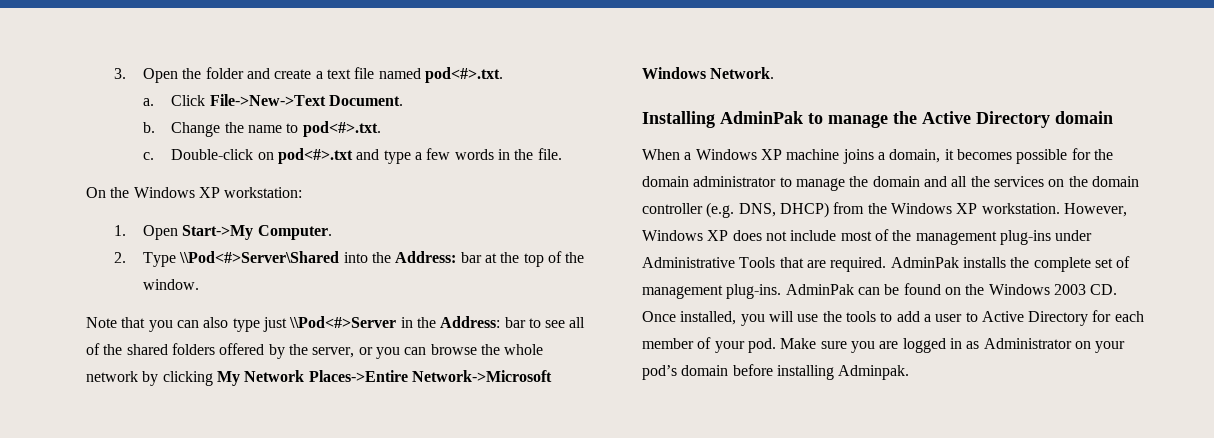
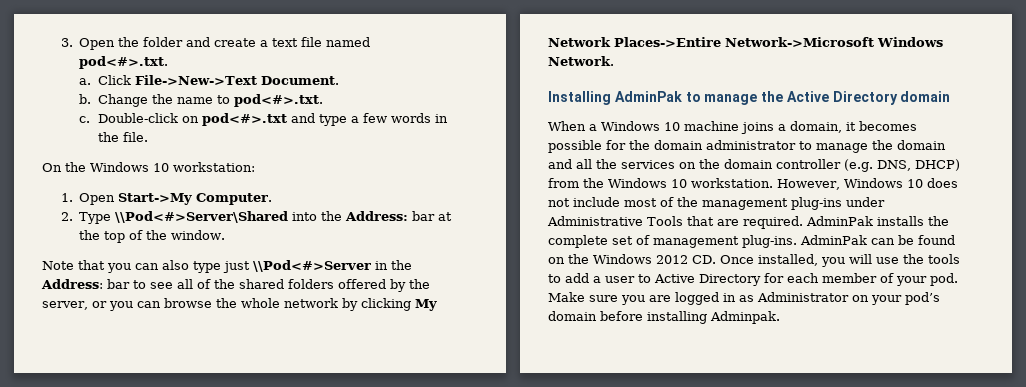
- On the Windows XP workstation:
+ On the Windows 10 workstation:
- When a Windows XP machine joins a domain, it becomes possible for the domain administrator to manage the domain and all the services on the domain controller (e.g. DNS, DHCP) from the Windows XP workstation.
+ When a Windows 10 machine joins a domain, it becomes possible for the domain administrator to manage the domain and all the services on the domain controller (e.g. DNS, DHCP) from the Windows 10 workstation.
- However, Windows XP does not include most of the management plug-ins under Administrative Tools that are required.
+ However, Windows 10 does not include most of the management plug-ins under Administrative Tools that are required.
- AdminPak can be found on the Windows 2003 CD. Once installed, you will use the tools to add a user to Active Directory for each member of your pod.
+ AdminPak can be found on the Windows 2012 CD. Once installed, you will use the tools to add a user to Active Directory for each member of your pod.

